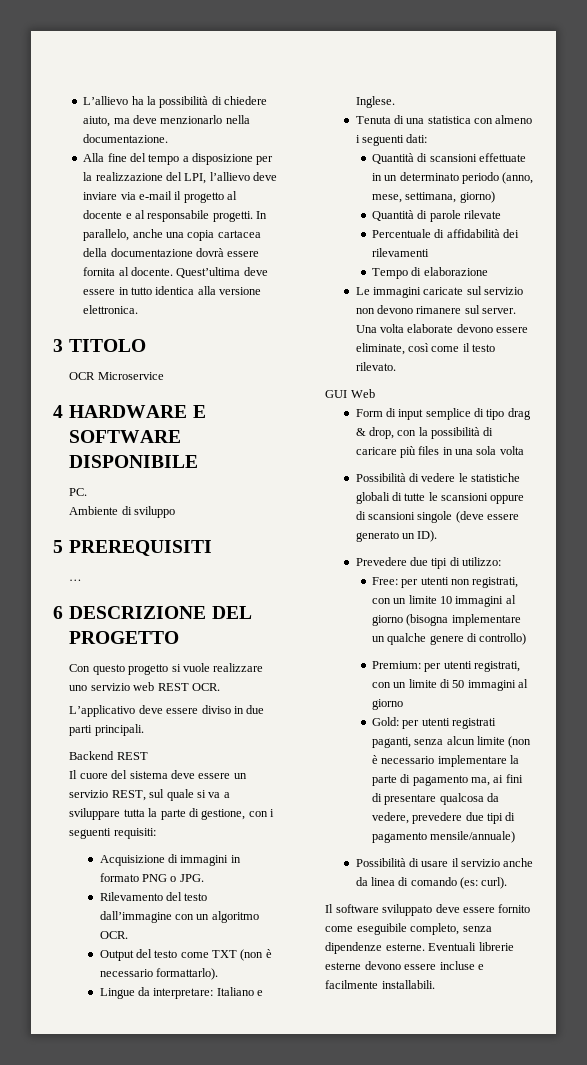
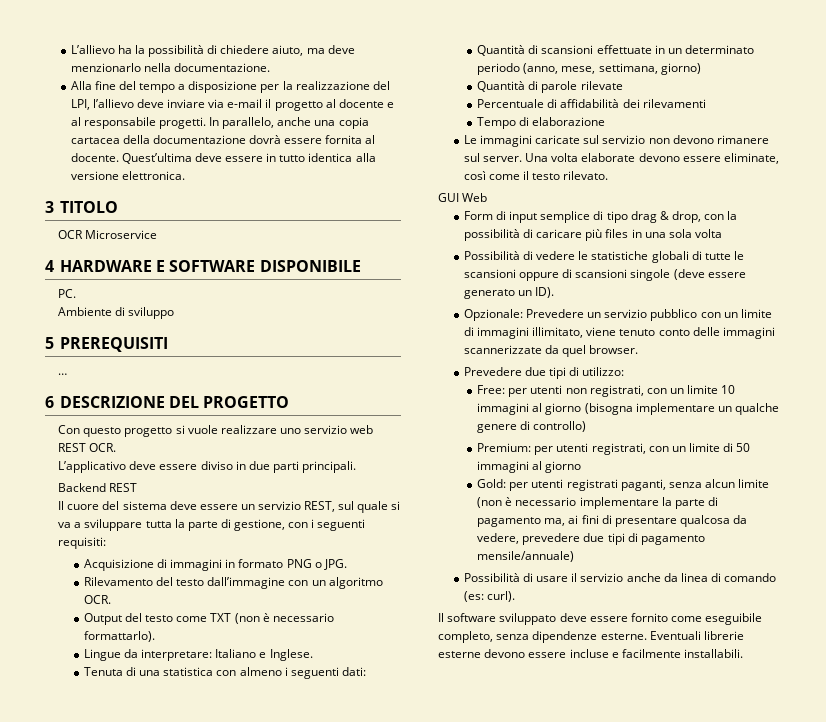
+ Opzionale: Prevedere un servizio pubblico con un limite di immagini illimitato, viene tenuto conto delle immagini scannerizzate da quel browser.

